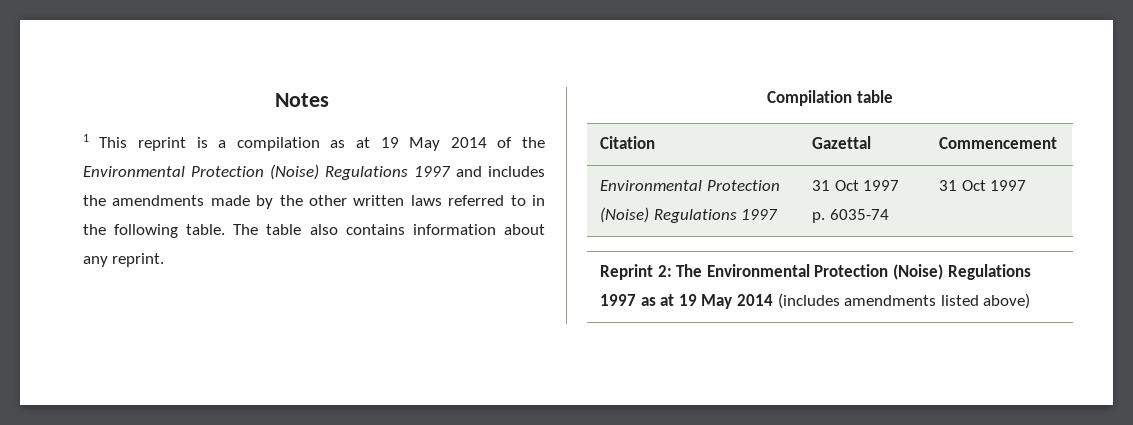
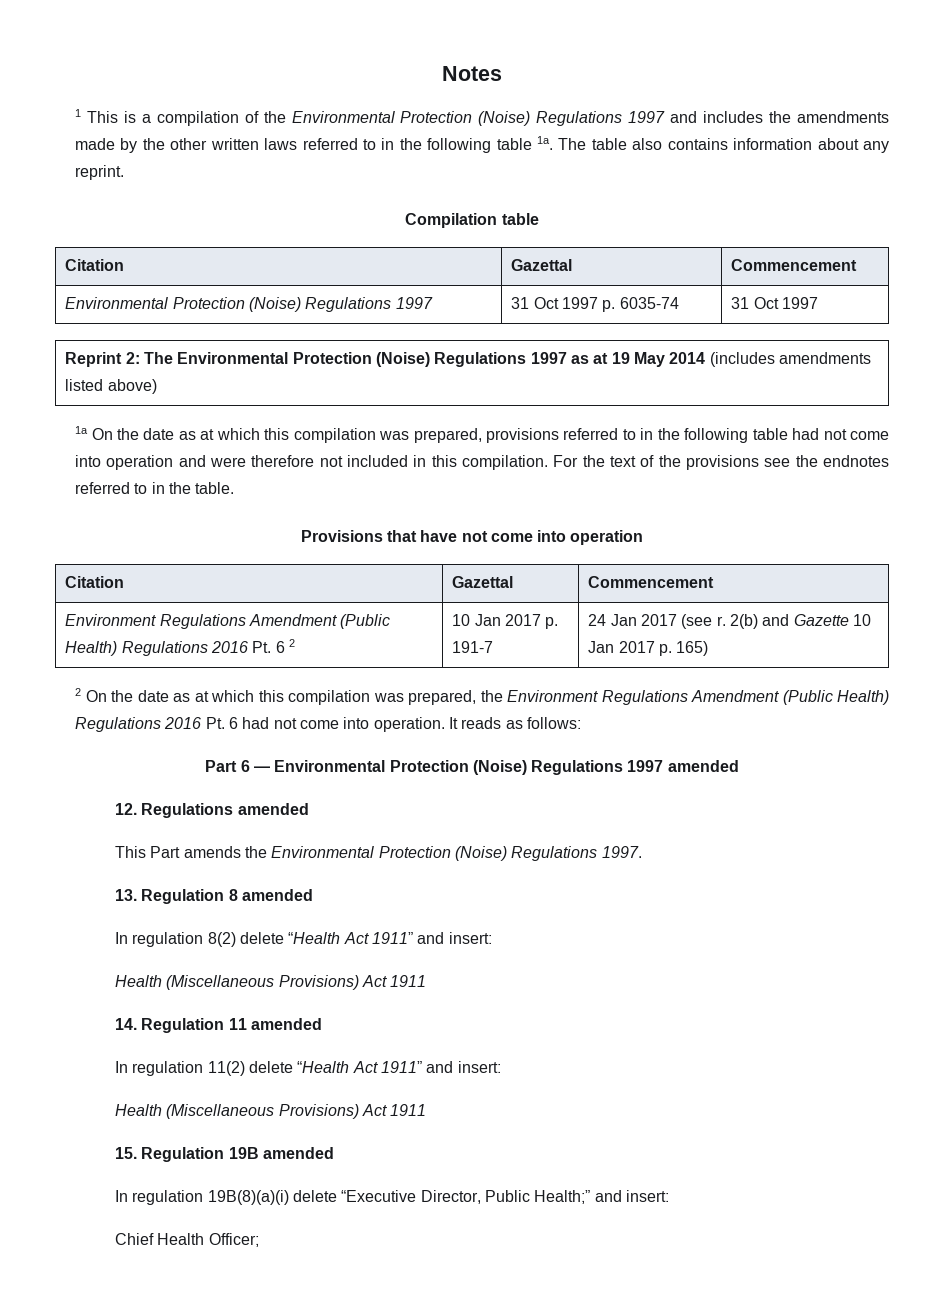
- 1 This reprint is a compilation as at 19 May 2014 of the Environmental Protection (Noise) Regulations 1997 and includes the amendments made by the other written laws referred to in the following table.
+ 1 This is a compilation of the Environmental Protection (Noise) Regulations 1997 and includes the amendments made by the other written laws referred to in the following table 1a.
+ 1a On the date as at which this compilation was prepared, provisions referred to in the following table had not come into operation and were therefore not included in this compilation. For the text of the provisions see the endnotes referred to in the table.
+ Provisions that have not come into operation
+ Citation | Gazettal | Commencement
+ Environment Regulations Amendment (Public Health) Regulations 2016 Pt. 6 2 | 10 Jan 2017 p. 191-7 | 24 Jan 2017 (see r. 2(b) and Gazette 10 Jan 2017 p. 165)
+ 2 On the date as at which this compilation was prepared, the Environment Regulations Amendment (Public Health) Regulations 2016 Pt. 6 had not come into operation. It reads as follows:
+ Part 6 — Environmental Protection (Noise) Regulations 1997 amended
+ 12. Regulations amended
+ This Part amends the Environmental Protection (Noise) Regulations 1997.
+ 13. Regulation 8 amended
+ In regulation 8(2) delete “Health Act 1911” and insert:
+ Health (Miscellaneous Provisions) Act 1911
+ 14. Regulation 11 amended
+ In regulation 11(2) delete “Health Act 1911” and insert:
+ Health (Miscellaneous Provisions) Act 1911
+ 15. Regulation 19B amended
+ In regulation 19B(8)(a)(i) delete “Executive Director, Public Health;” and insert:
+ Chief Health Officer;

